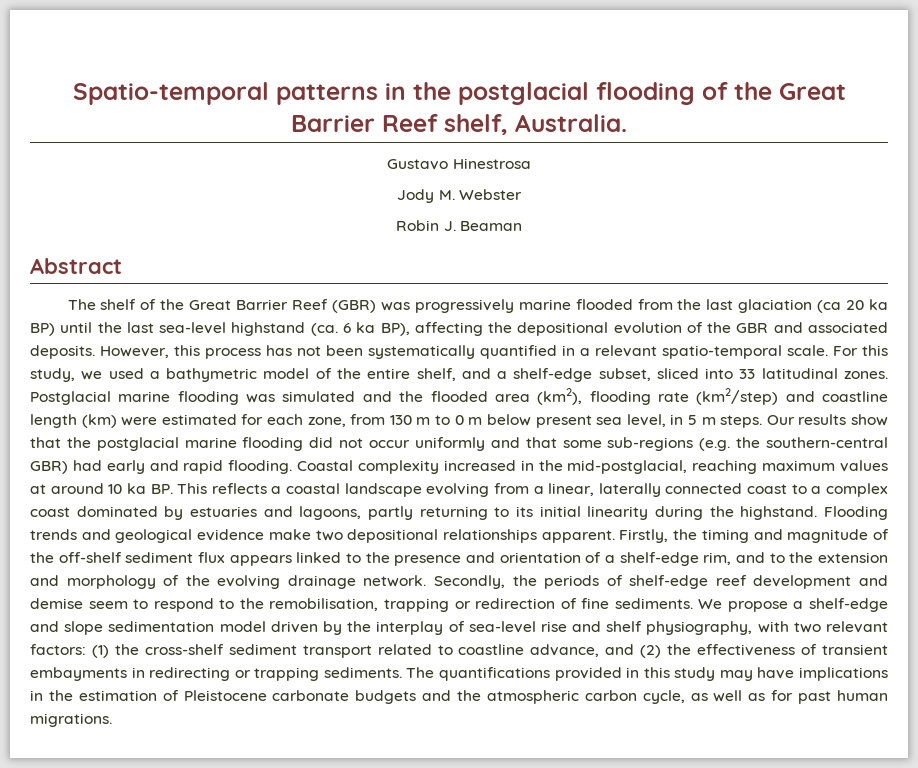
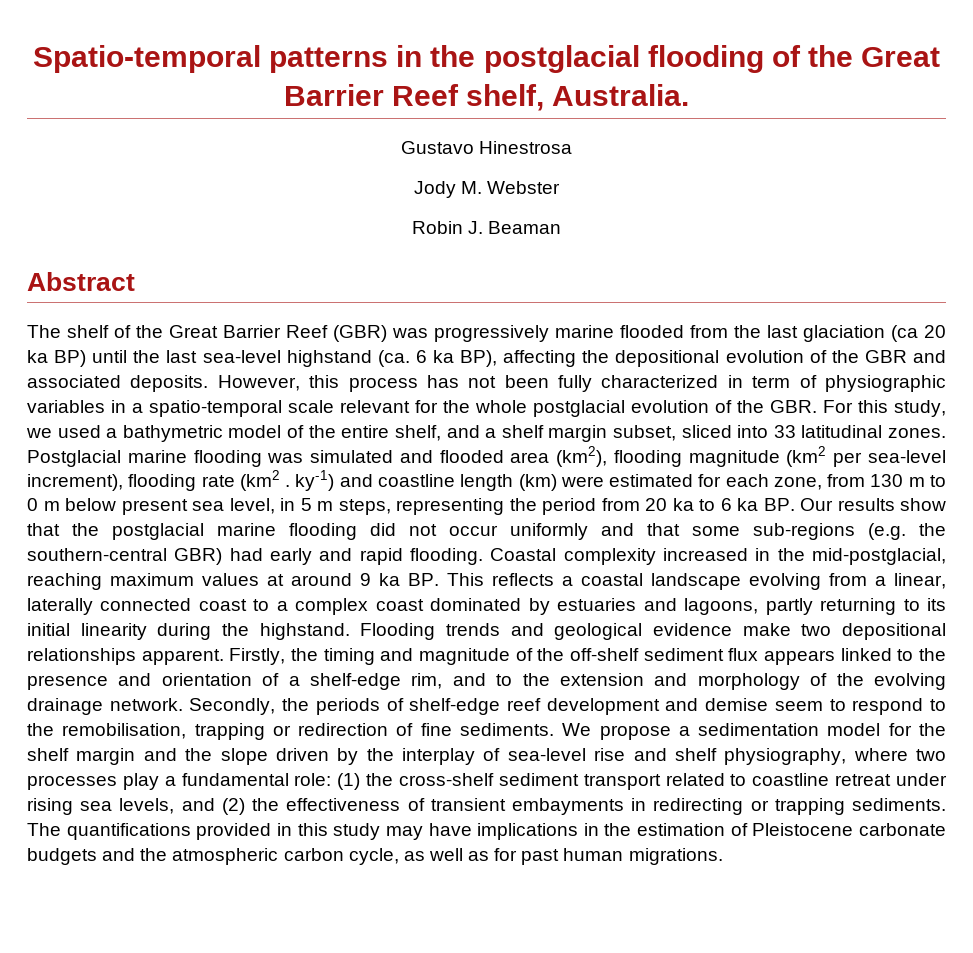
- However, this process has not been systematically quantified in a relevant spatio-temporal scale. For this study, we used a bathymetric model of the entire shelf, and a shelf-edge subset, sliced into 33 latitudinal zones.
+ However, this process has not been fully characterized in term of physiographic variables in a spatio-temporal scale relevant for the whole postglacial evolution of the GBR. For this study, we used a bathymetric model of the entire shelf, and a shelf margin subset, sliced into 33 latitudinal zones.
- Postglacial marine flooding was simulated and the flooded area (km2), flooding rate (km2/step) and coastline length (km) were estimated for each zone, from 130 m to 0 m below present sea level, in 5 m steps. Our results show that the postglacial marine flooding did not occur uniformly and that some sub-regions (e.g. the southern-central GBR) had early and rapid flooding.
+ Postglacial marine flooding was simulated and flooded area (km2), flooding magnitude (km2 per sea-level increment), flooding rate (km2 . ky-1) and coastline length (km) were estimated for each zone, from 130 m to 0 m below present sea level, in 5 m steps, representing the period from 20 ka to 6 ka BP. Our results show that the postglacial marine flooding did not occur uniformly and that some sub-regions (e.g. the southern-central GBR) had early and rapid flooding.
- Coastal complexity increased in the mid-postglacial, reaching maximum values at around 10 ka BP. This reflects a coastal landscape evolving from a linear, laterally connected coast to a complex coast dominated by estuaries and lagoons, partly returning to its initial linearity during the highstand.
+ Coastal complexity increased in the mid-postglacial, reaching maximum values at around 9 ka BP. This reflects a coastal landscape evolving from a linear, laterally connected coast to a complex coast dominated by estuaries and lagoons, partly returning to its initial linearity during the highstand.
- We propose a shelf-edge and slope sedimentation model driven by the interplay of sea-level rise and shelf physiography, with two relevant factors: (1) the cross-shelf sediment transport related to coastline advance, and (2) the effectiveness of transient embayments in redirecting or trapping sediments.
+ We propose a sedimentation model for the shelf margin and the slope driven by the interplay of sea-level rise and shelf physiography, where two processes play a fundamental role: (1) the cross-shelf sediment transport related to coastline retreat under rising sea levels, and (2) the effectiveness of transient embayments in redirecting or trapping sediments.

